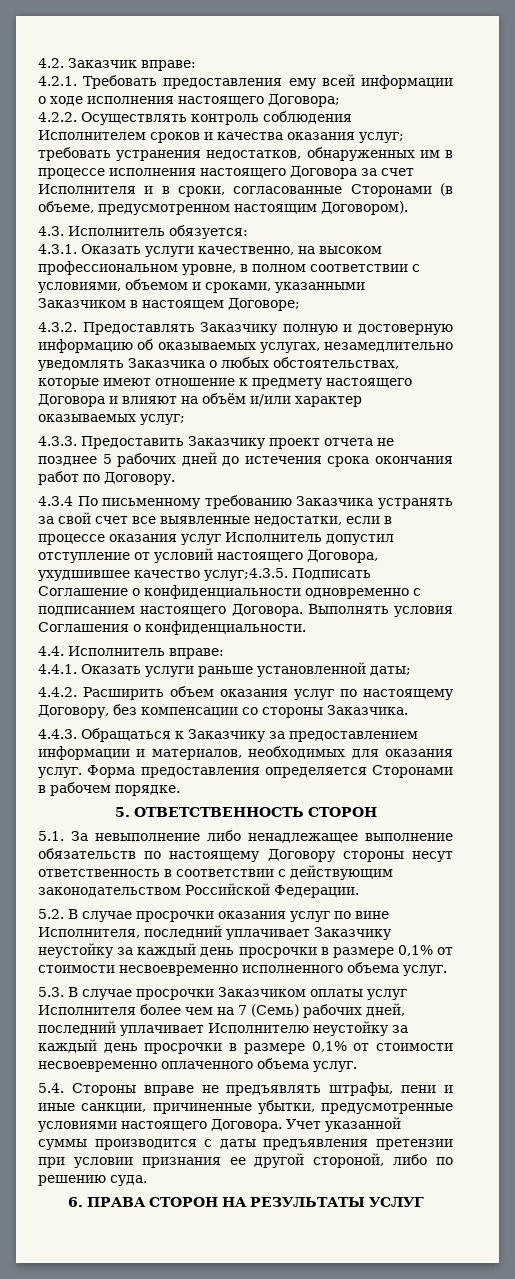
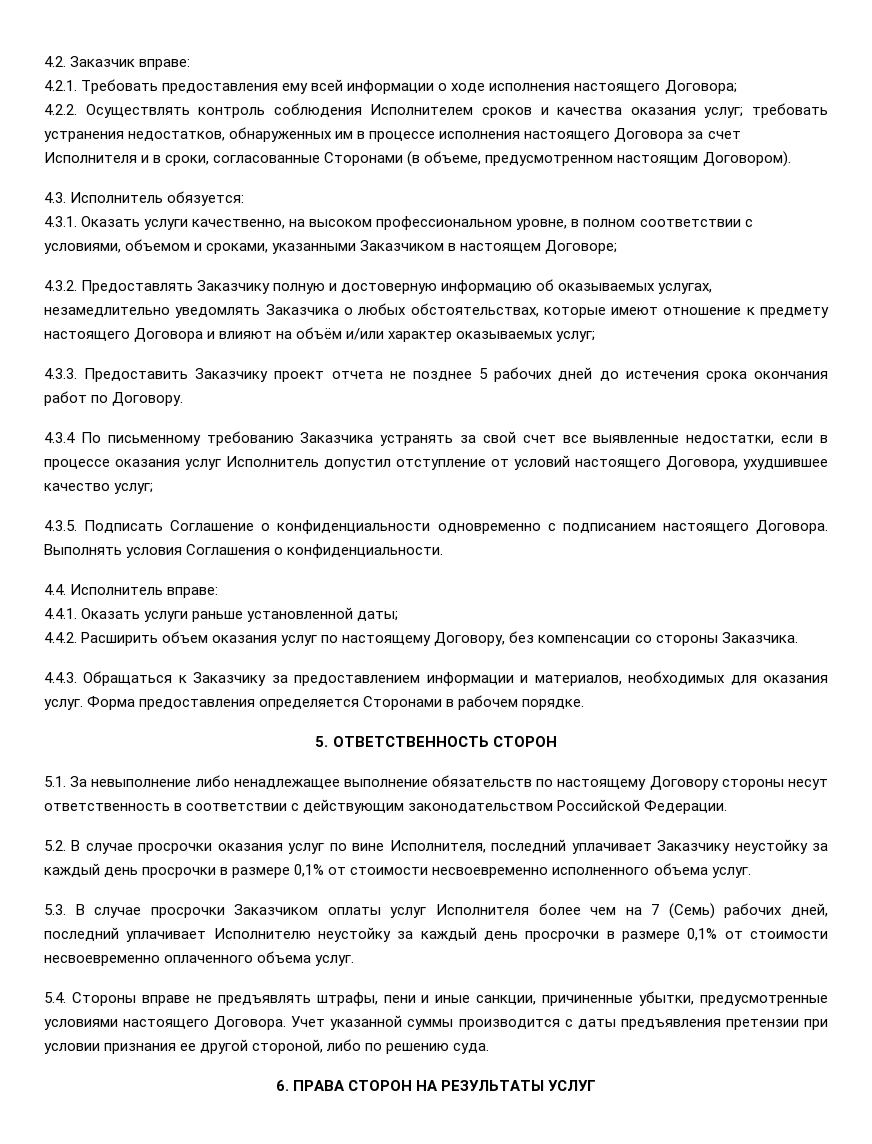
- 4.3.4 По письменному требованию Заказчика устранять за свой счет все выявленные недостатки, если в процессе оказания услуг Исполнитель допустил отступление от условий настоящего Договора, ухудшившее качество услуг;4.3.5. Подписать Соглашение о конфиденциальности одновременно с подписанием настоящего Договора.
+ 4.3.4 По письменному требованию Заказчика устранять за свой счет все выявленные недостатки, если в процессе оказания услуг Исполнитель допустил отступление от условий настоящего Договора, ухудшившее качество услуг;
+ 4.3.5. Подписать Соглашение о конфиденциальности одновременно с подписанием настоящего Договора.

